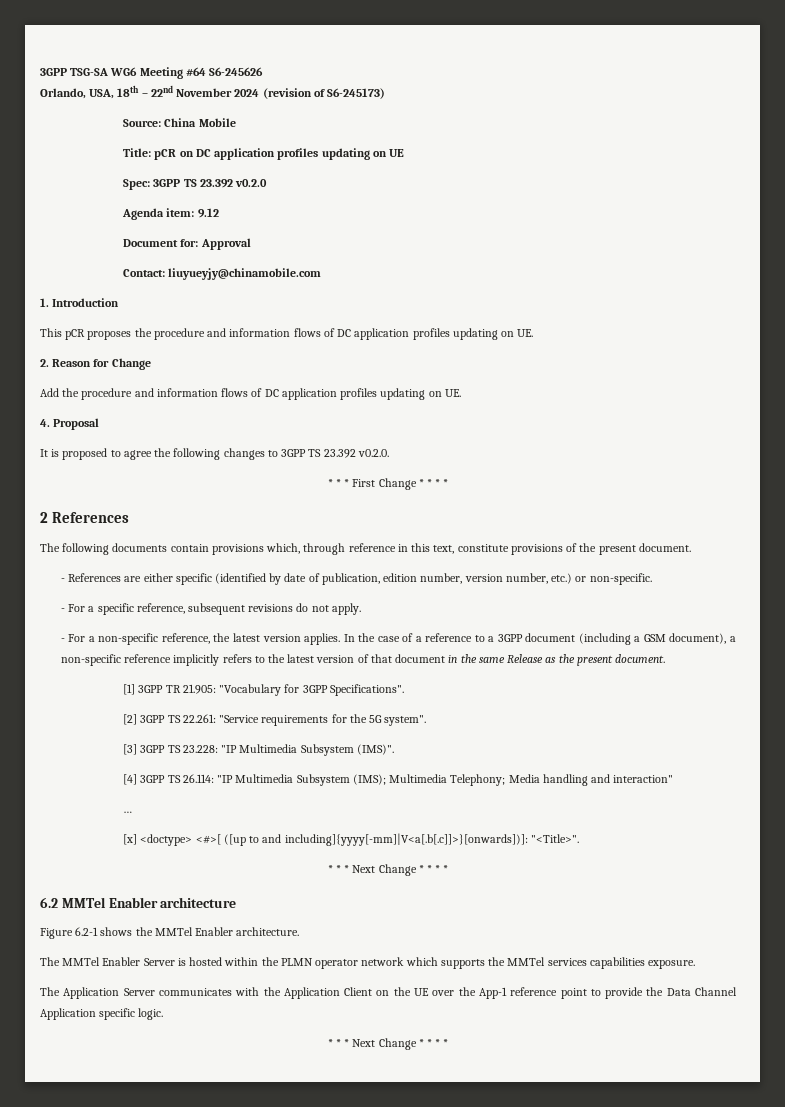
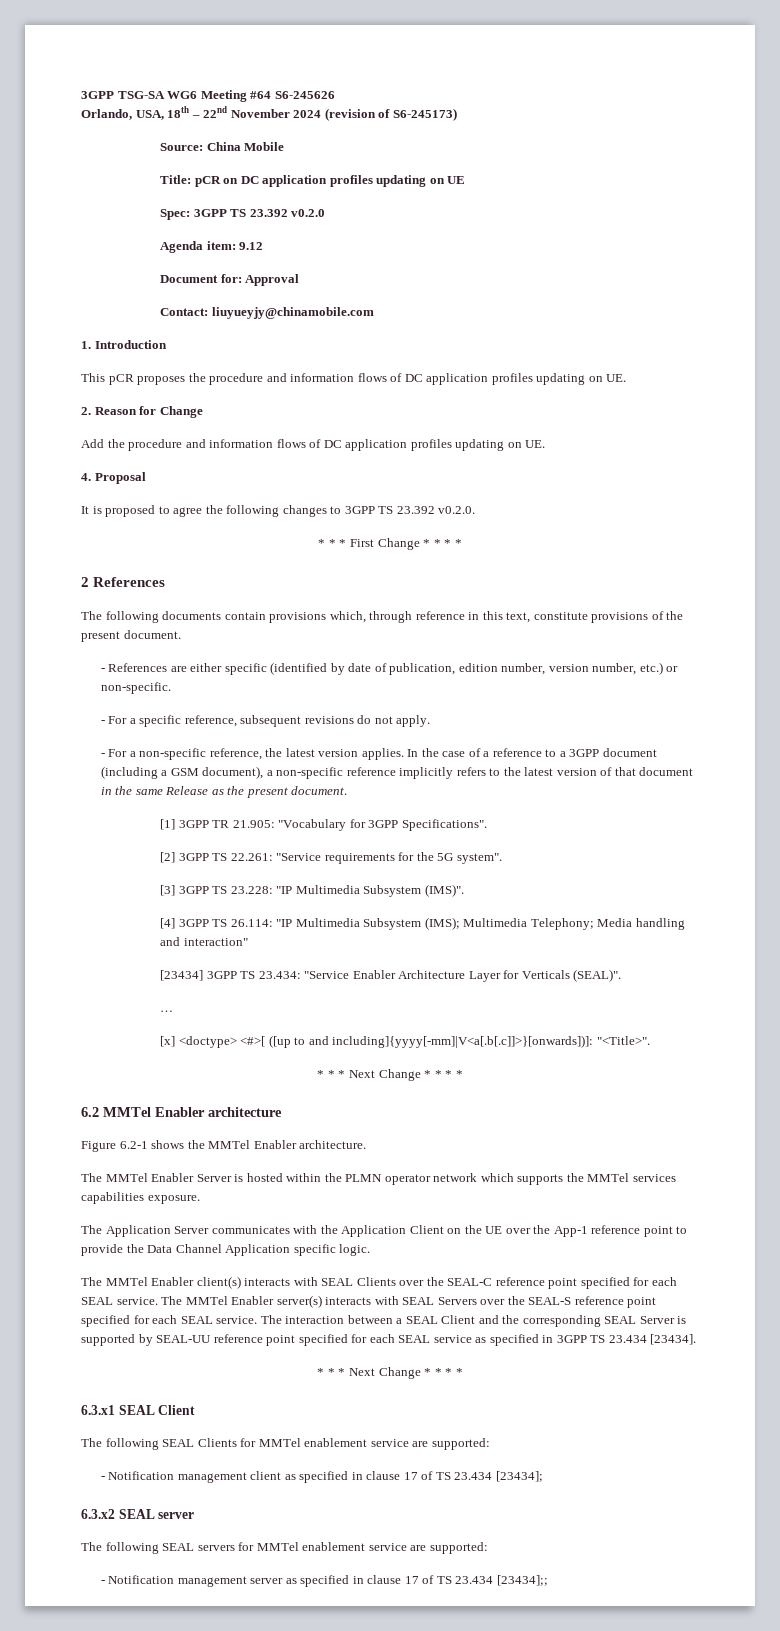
+ [23434] 3GPP TS 23.434: "Service Enabler Architecture Layer for Verticals (SEAL)".
  The Application Server communicates with the Application Client on the UE over the App-1 reference point to provide the Data Channel Application specific logic.
+ The MMTel Enabler client(s) interacts with SEAL Clients over the SEAL-C reference point specified for each SEAL service. The MMTel Enabler server(s) interacts with SEAL Servers over the SEAL-S reference point specified for each SEAL service. The interaction between a SEAL Client and the corresponding SEAL Server is supported by SEAL-UU reference point specified for each SEAL service as specified in 3GPP TS 23.434 [23434].
  * * * Next Change * * * *
+ 6.3.x1 SEAL Client
+ The following SEAL Clients for MMTel enablement service are supported:
+ - Notification management client as specified in clause 17 of TS 23.434 [23434];
+ 6.3.x2 SEAL server
+ The following SEAL servers for MMTel enablement service are supported:
+ - Notification management server as specified in clause 17 of TS 23.434 [23434];;

